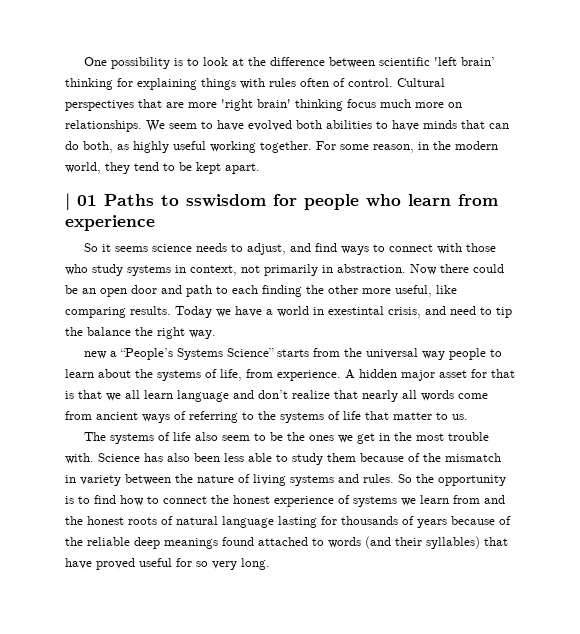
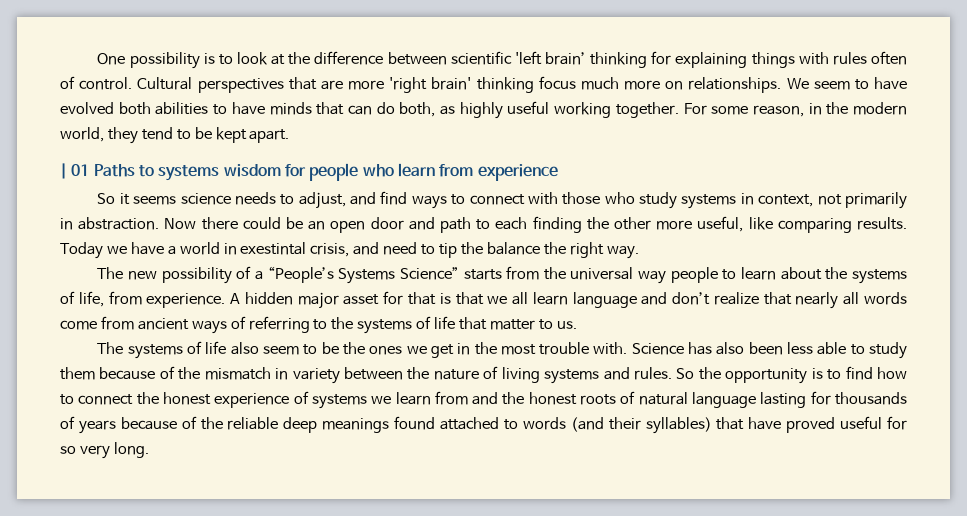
- | 01 Paths to sswisdom for people who learn from experience
+ | 01 Paths to systems wisdom for people who learn from experience
- new a “People’s Systems Science” starts from the universal way people to learn about the systems of life, from experience.
+ The new possibility of a “People’s Systems Science” starts from the universal way people to learn about the systems of life, from experience.

